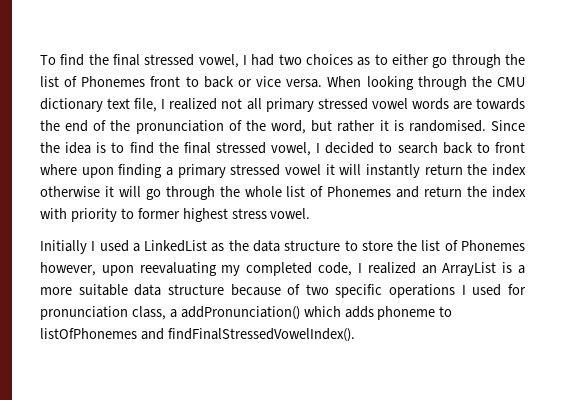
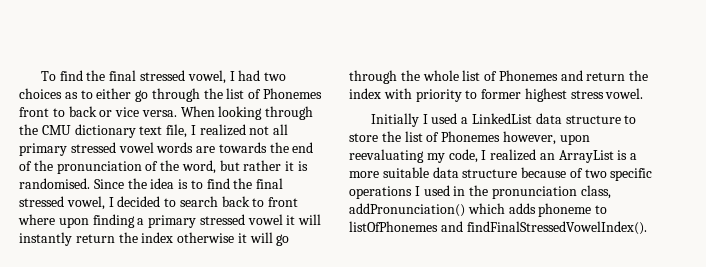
- Initially I used a LinkedList as the data structure to store the list of Phonemes however, upon reevaluating my completed code, I realized an ArrayList is a more suitable data structure because of two specific operations I used for pronunciation class, a addPronunciation() which adds phoneme to listOfPhonemes and findFinalStressedVowelIndex().
+ Initially I used a LinkedList data structure to store the list of Phonemes however, upon reevaluating my code, I realized an ArrayList is a more suitable data structure because of two specific operations I used in the pronunciation class, addPronunciation() which adds phoneme to listOfPhonemes and findFinalStressedVowelIndex().

